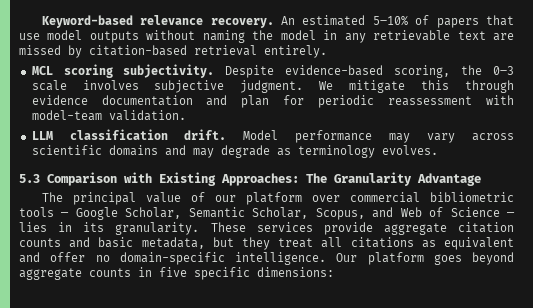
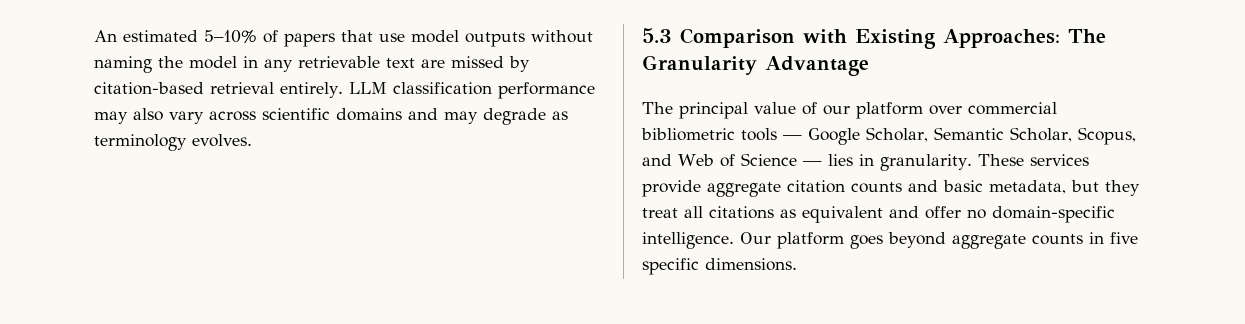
- Keyword-based relevance recovery. An estimated 5–10% of papers that use model outputs without naming the model in any retrievable text are missed by citation-based retrieval entirely.
- MCL scoring subjectivity. Despite evidence-based scoring, the 0–3 scale involves subjective judgment. We mitigate this through evidence documentation and plan for periodic reassessment with model-team validation.
- LLM classification drift. Model performance may vary across scientific domains and may degrade as terminology evolves.
+ An estimated 5–10% of papers that use model outputs without naming the model in any retrievable text are missed by citation-based retrieval entirely. LLM classification performance may also vary across scientific domains and may degrade as terminology evolves.
- The principal value of our platform over commercial bibliometric tools — Google Scholar, Semantic Scholar, Scopus, and Web of Science — lies in its granularity.
+ The principal value of our platform over commercial bibliometric tools — Google Scholar, Semantic Scholar, Scopus, and Web of Science — lies in granularity.
- Our platform goes beyond aggregate counts in five specific dimensions:
+ Our platform goes beyond aggregate counts in five specific dimensions.

